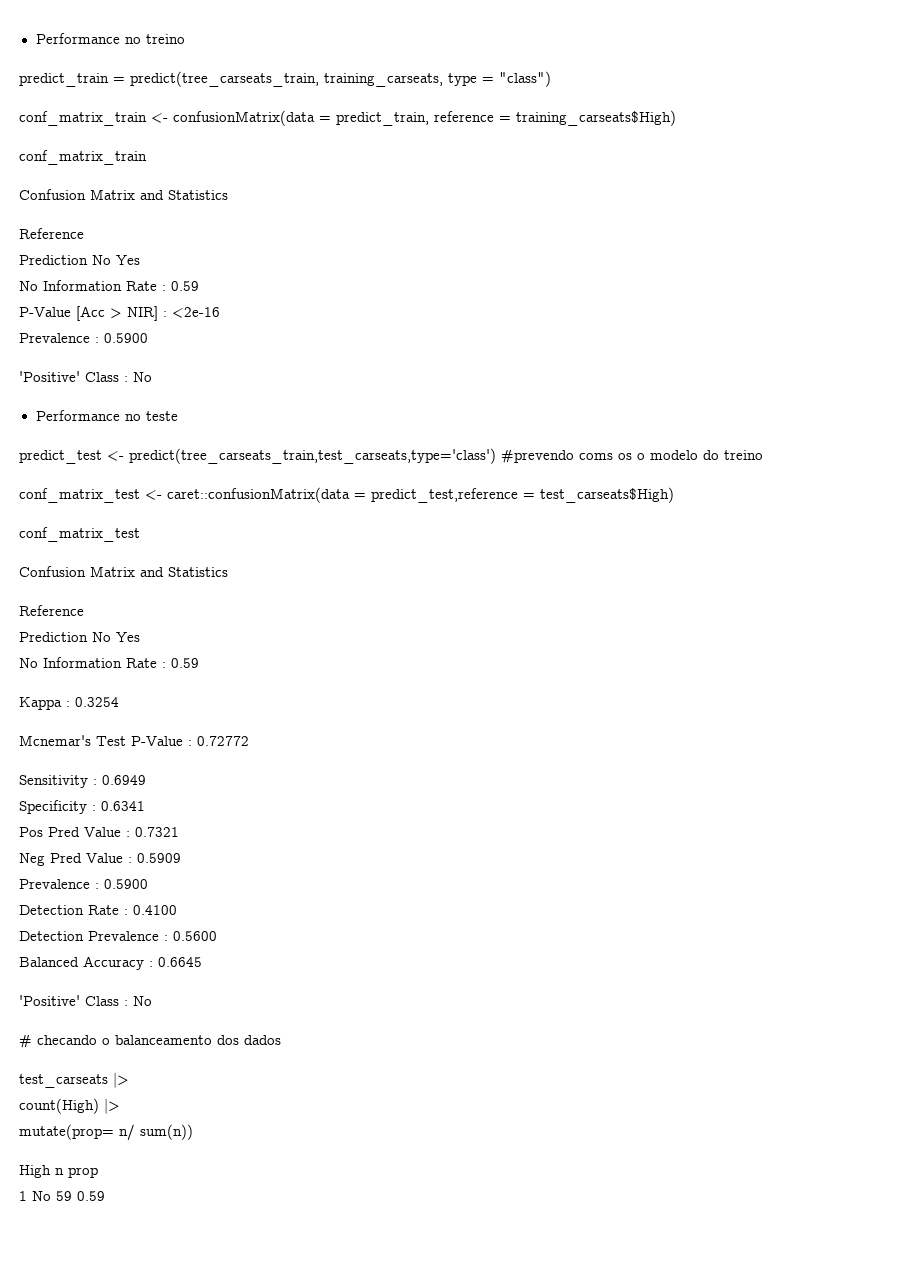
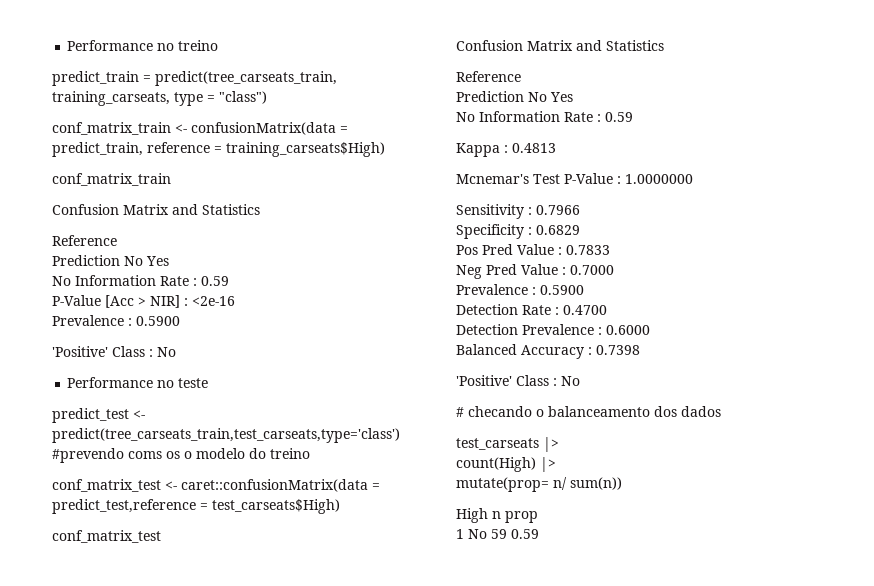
- Kappa : 0.3254
+ Kappa : 0.4813
- Mcnemar's Test P-Value : 0.72772
+ Mcnemar's Test P-Value : 1.0000000
- Sensitivity : 0.6949
+ Sensitivity : 0.7966
- Specificity : 0.6341
+ Specificity : 0.6829
- Pos Pred Value : 0.7321
+ Pos Pred Value : 0.7833
- Neg Pred Value : 0.5909
+ Neg Pred Value : 0.7000
- Detection Rate : 0.4100
+ Detection Rate : 0.4700
- Detection Prevalence : 0.5600
+ Detection Prevalence : 0.6000
- Balanced Accuracy : 0.6645
+ Balanced Accuracy : 0.7398

